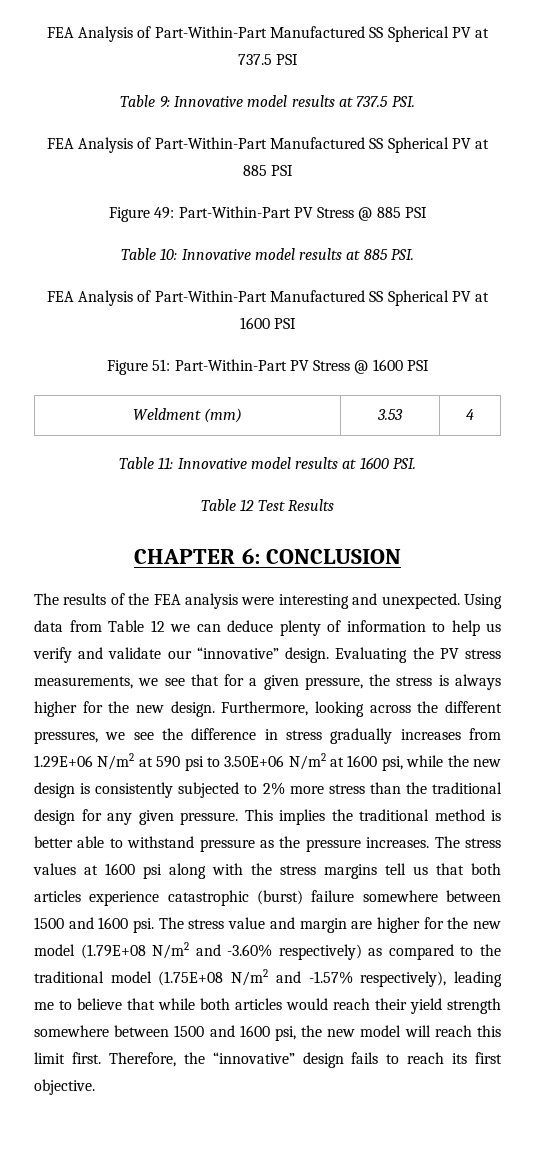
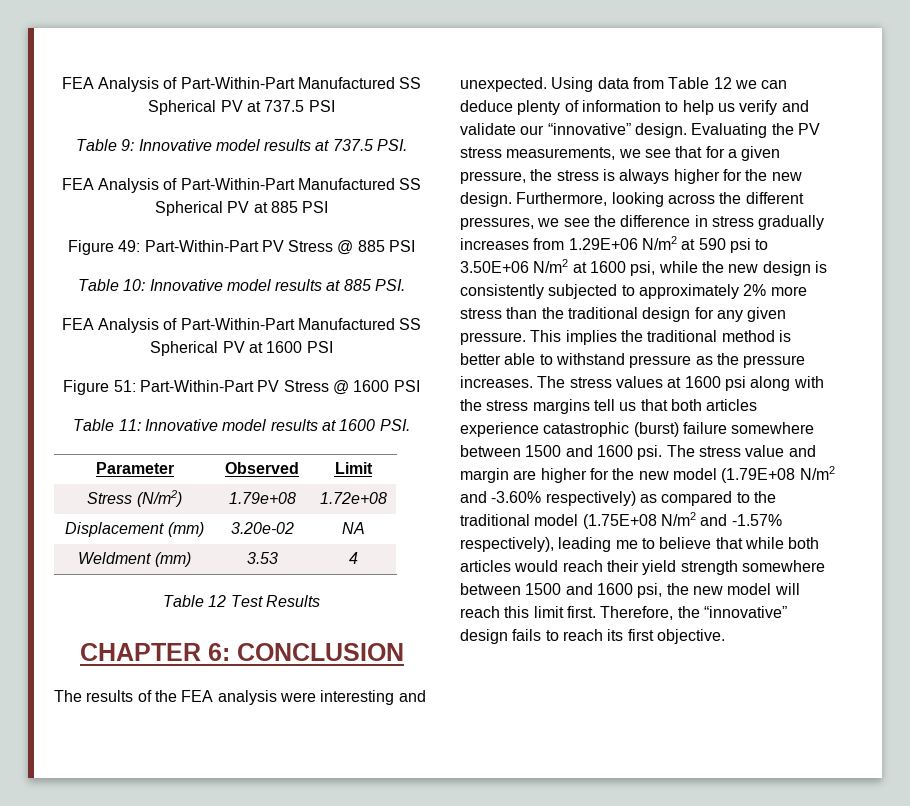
- Weldment (mm) | 3.53 | 4
+ Parameter | Observed | Limit
+ Stress (N/m2) | 1.79e+08 | 1.72e+08
+ Displacement (mm) | 3.20e-02 | NA
+ Weldment (mm) | 3.53 | 4
- Furthermore, looking across the different pressures, we see the difference in stress gradually increases from 1.29E+06 N/m2 at 590 psi to 3.50E+06 N/m2 at 1600 psi, while the new design is consistently subjected to 2% more stress than the traditional design for any given pressure.
+ Furthermore, looking across the different pressures, we see the difference in stress gradually increases from 1.29E+06 N/m2 at 590 psi to 3.50E+06 N/m2 at 1600 psi, while the new design is consistently subjected to approximately 2% more stress than the traditional design for any given pressure.

